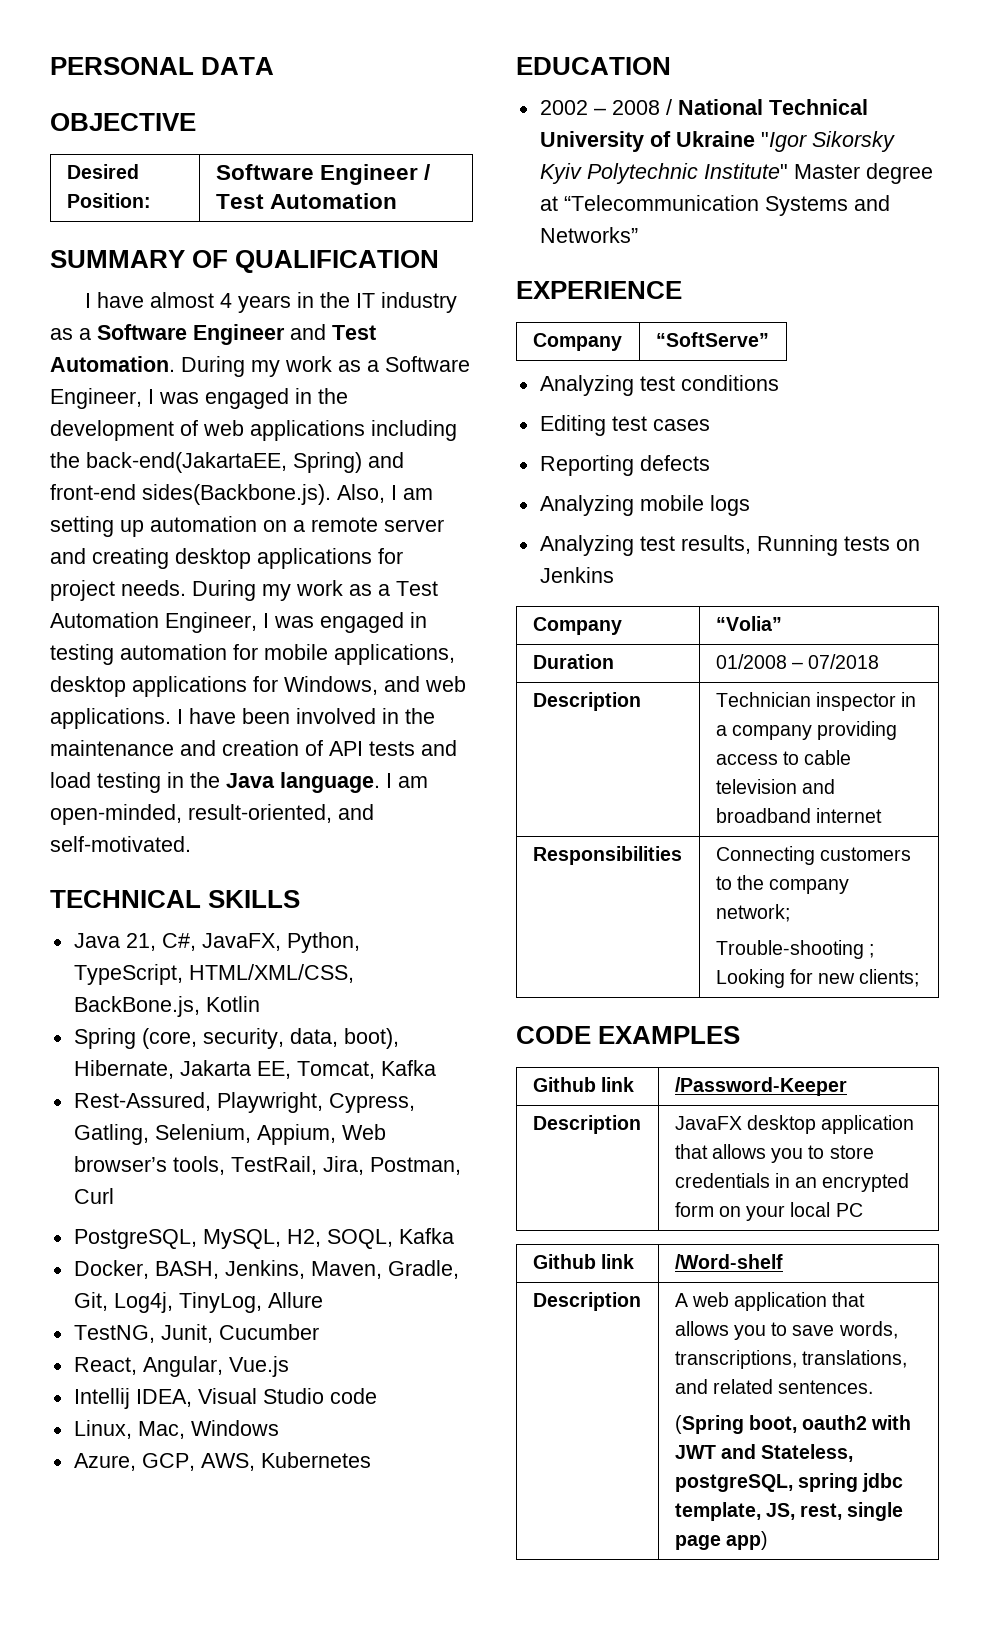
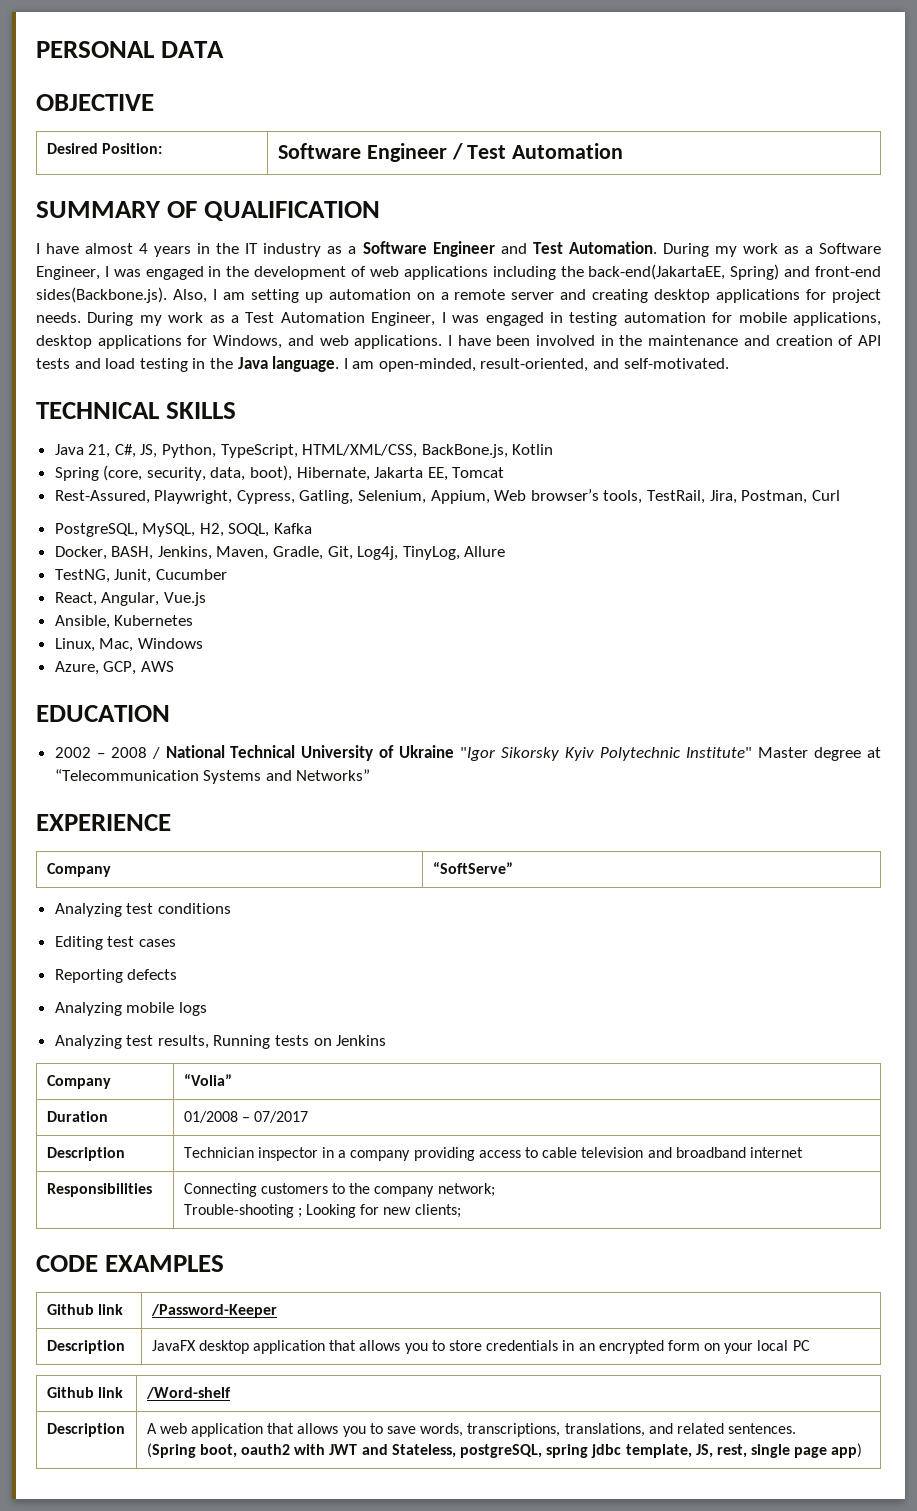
- Java 21, C#, JavaFX, Python, TypeScript, HTML/XML/CSS, BackBone.js, Kotlin
+ Java 21, C#, JS, Python, TypeScript, HTML/XML/CSS, BackBone.js, Kotlin
- Spring (core, security, data, boot), Hibernate, Jakarta EE, Tomcat, Kafka
+ Spring (core, security, data, boot), Hibernate, Jakarta EE, Tomcat
- Intellij IDEA, Visual Studio code
+ Ansible, Kubernetes
- Azure, GCP, AWS, Kubernetes
+ Azure, GCP, AWS
- Duration | 01/2008 – 07/2018
+ Duration | 01/2008 – 07/2017

